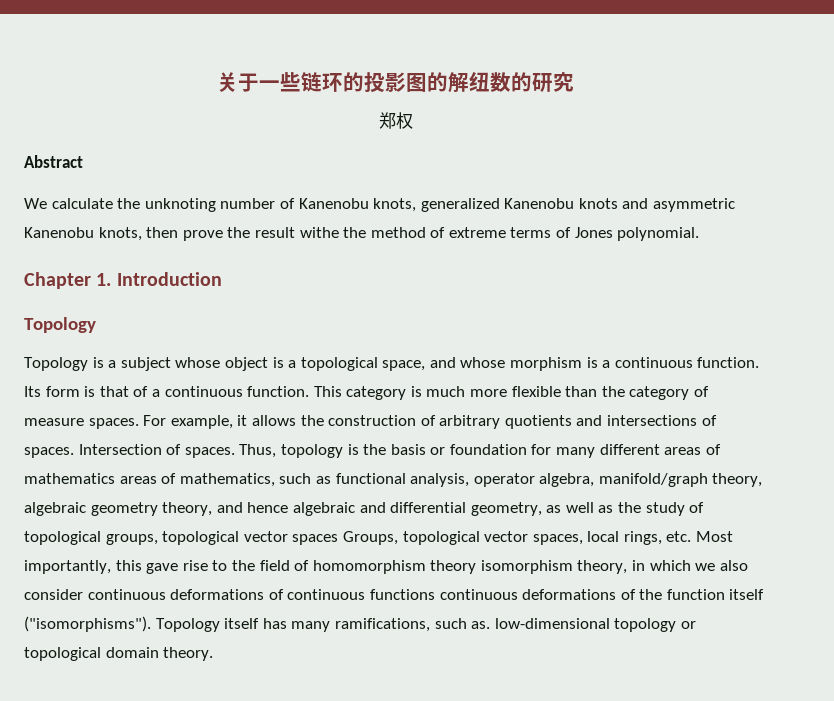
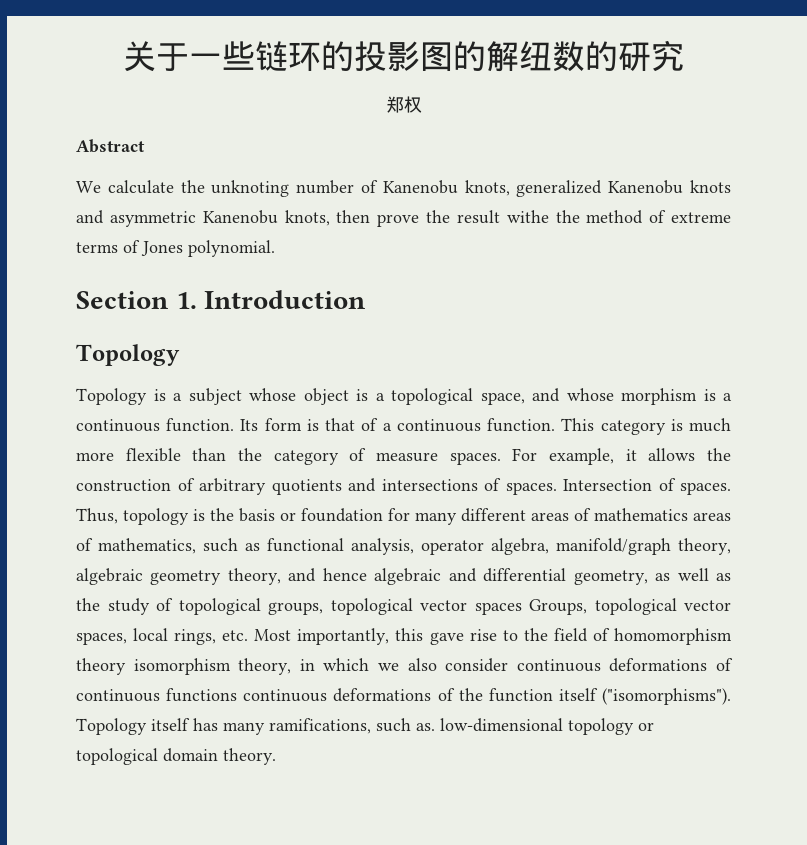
- Chapter 1. Introduction
+ Section 1. Introduction

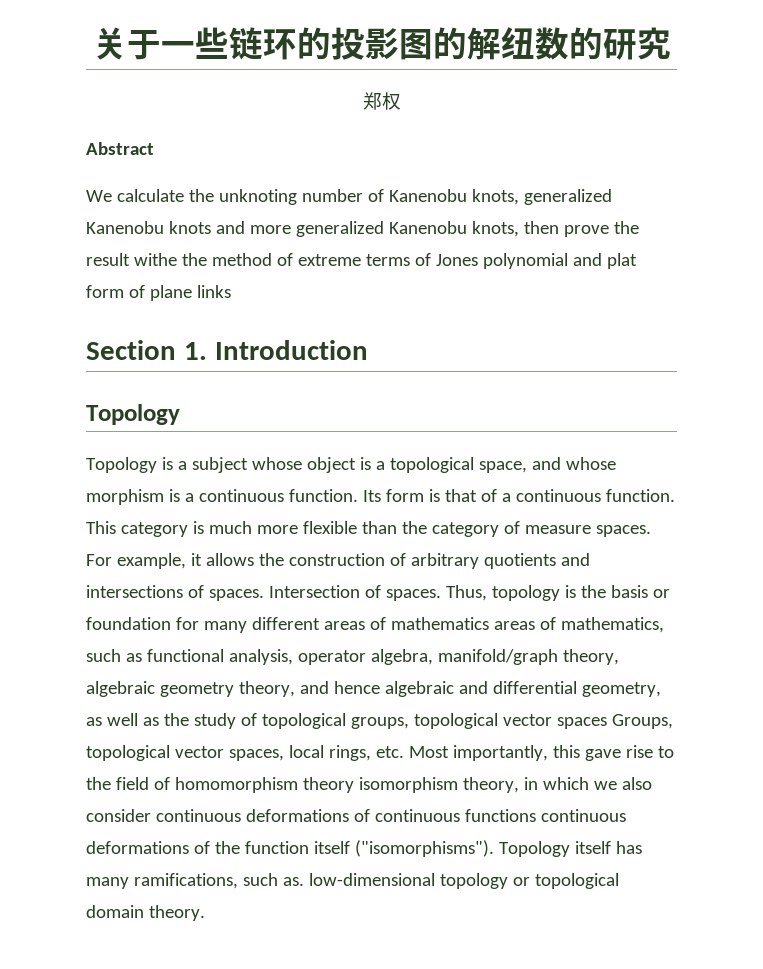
- We calculate the unknoting number of Kanenobu knots, generalized Kanenobu knots and asymmetric Kanenobu knots, then prove the result withe the method of extreme terms of Jones polynomial.
+ We calculate the unknoting number of Kanenobu knots, generalized Kanenobu knots and more generalized Kanenobu knots, then prove the result withe the method of extreme terms of Jones polynomial and plat form of plane links

